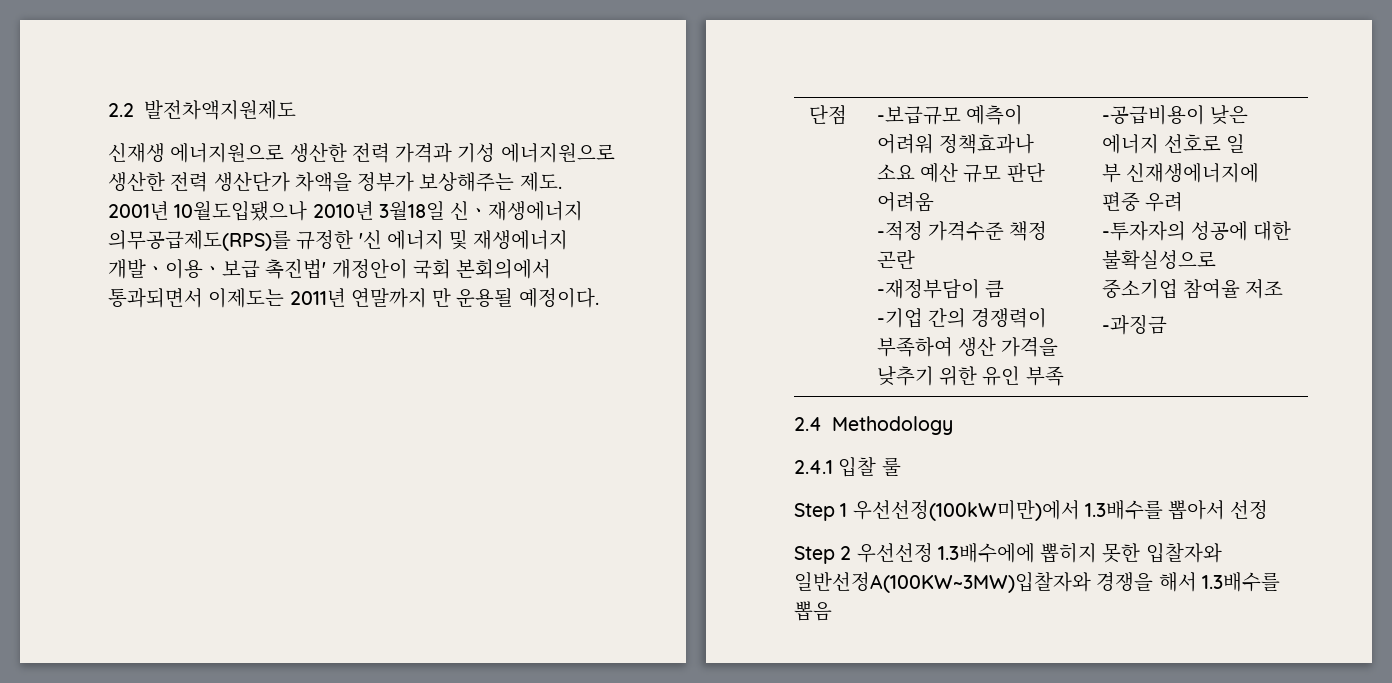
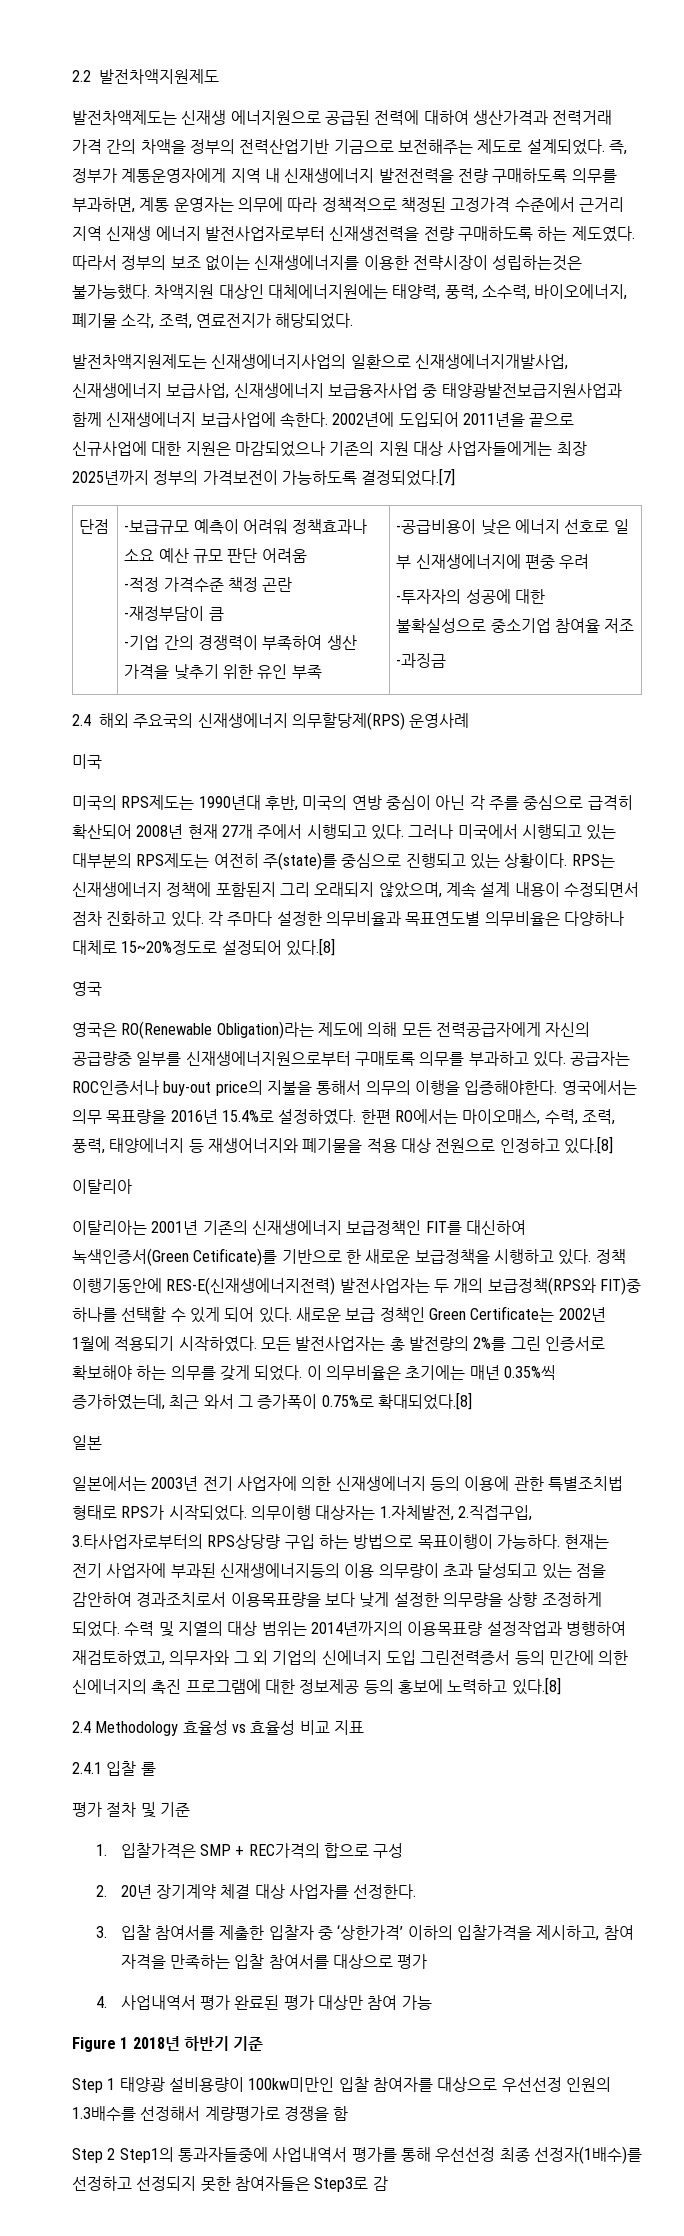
- 신재생 에너지원으로 생산한 전력 가격과 기성 에너지원으로 생산한 전력 생산단가 차액을 정부가 보상해주는 제도. 2001년 10월도입됐으나 2010년 3월18일 신ㆍ재생에너지 의무공급제도(RPS)를 규정한 '신 에너지 및 재생에너지 개발ㆍ이용ㆍ보급 촉진법' 개정안이 국회 본회의에서 통과되면서 이제도는 2011년 연말까지 만 운용될 예정이다.
+ 발전차액제도는 신재생 에너지원으로 공급된 전력에 대하여 생산가격과 전력거래 가격 간의 차액을 정부의 전력산업기반 기금으로 보전해주는 제도로 설계되었다. 즉, 정부가 계통운영자에게 지역 내 신재생에너지 발전전력을 전량 구매하도록 의무를 부과하면, 계통 운영자는 의무에 따라 정책적으로 책정된 고정가격 수준에서 근거리 지역 신재생 에너지 발전사업자로부터 신재생전력을 전량 구매하도록 하는 제도였다. 따라서 정부의 보조 없이는 신재생에너지를 이용한 전략시장이 성립하는것은 불가능했다. 차액지원 대상인 대체에너지원에는 태양력, 풍력, 소수력, 바이오에너지, 폐기물 소각, 조력, 연료전지가 해당되었다.
+ 발전차액지원제도는 신재생에너지사업의 일환으로 신재생에너지개발사업, 신재생에너지 보급사업, 신재생에너지 보급융자사업 중 태양광발전보급지원사업과 함께 신재생에너지 보급사업에 속한다. 2002년에 도입되어 2011년을 끝으로 신규사업에 대한 지원은 마감되었으나 기존의 지원 대상 사업자들에게는 최장 2025년까지 정부의 가격보전이 가능하도록 결정되었다.[7]
- 2.4 Methodology
+ 2.4 해외 주요국의 신재생에너지 의무할당제(RPS) 운영사례
+ 미국
+ 미국의 RPS제도는 1990년대 후반, 미국의 연방 중심이 아닌 각 주를 중심으로 급격히 확산되어 2008년 현재 27개 주에서 시행되고 있다. 그러나 미국에서 시행되고 있는 대부분의 RPS제도는 여전히 주(state)를 중심으로 진행되고 있는 상황이다. RPS는 신재생에너지 정책에 포함된지 그리 오래되지 않았으며, 계속 설계 내용이 수정되면서 점차 진화하고 있다. 각 주마다 설정한 의무비율과 목표연도별 의무비율은 다양하나 대체로 15~20%정도로 설정되어 있다.[8]
+ 영국
+ 영국은 RO(Renewable Obligation)라는 제도에 의해 모든 전력공급자에게 자신의 공급량중 일부를 신재생에너지원으로부터 구매토록 의무를 부과하고 있다. 공급자는 ROC인증서나 buy-out price의 지불을 통해서 의무의 이행을 입증해야한다. 영국에서는 의무 목표량을 2016년 15.4%로 설정하였다. 한편 RO에서는 마이오매스, 수력, 조력, 풍력, 태양에너지 등 재생어너지와 폐기물을 적용 대상 전원으로 인정하고 있다.[8]
+ 이탈리아
+ 이탈리아는 2001년 기존의 신재생에너지 보급정책인 FIT를 대신하여 녹색인증서(Green Cetificate)를 기반으로 한 새로운 보급정책을 시행하고 있다. 정책 이행기동안에 RES-E(신재생에너지전력) 발전사업자는 두 개의 보급정책(RPS와 FIT)중 하나를 선택할 수 있게 되어 있다. 새로운 보급 정책인 Green Certificate는 2002년 1월에 적용되기 시작하였다. 모든 발전사업자는 총 발전량의 2%를 그린 인증서로 확보해야 하는 의무를 갖게 되었다. 이 의무비율은 초기에는 매년 0.35%씩 증가하였는데, 최근 와서 그 증가폭이 0.75%로 확대되었다.[8]
+ 일본
+ 일본에서는 2003년 전기 사업자에 의한 신재생에너지 등의 이용에 관한 특별조치법 형태로 RPS가 시작되었다. 의무이행 대상자는 1.자체발전, 2.직접구입, 3.타사업자로부터의 RPS상당량 구입 하는 방법으로 목표이행이 가능하다. 현재는 전기 사업자에 부과된 신재생에너지등의 이용 의무량이 초과 달성되고 있는 점을 감안하여 경과조치로서 이용목표량을 보다 낮게 설정한 의무량을 상향 조정하게 되었다. 수력 및 지열의 대상 범위는 2014년까지의 이용목표량 설정작업과 병행하여 재검토하였고, 의무자와 그 외 기업의 신에너지 도입 그린전력증서 등의 민간에 의한 신에너지의 촉진 프로그램에 대한 정보제공 등의 홍보에 노력하고 있다.[8]
+ 2.4 Methodology 효율성 vs 효율성 비교 지표
  2.4.1 입찰 룰
- Step 1 우선선정(100kW미만)에서 1.3배수를 뽑아서 선정
- Step 2 우선선정 1.3배수에에 뽑히지 못한 입찰자와 일반선정A(100KW~3MW)입찰자와 경쟁을 해서 1.3배수를 뽑음
+ 평가 절차 및 기준
+ 1. 입찰가격은 SMP + REC가격의 합으로 구성
+ 2. 20년 장기계약 체결 대상 사업자를 선정한다.
+ 3. 입찰 참여서를 제출한 입찰자 중 ‘상한가격’ 이하의 입찰가격을 제시하고, 참여 자격을 만족하는 입찰 참여서를 대상으로 평가
+ 4. 사업내역서 평가 완료된 평가 대상만 참여 가능
+ Figure 1 2018년 하반기 기준
+ Step 1 태양광 설비용량이 100kw미만인 입찰 참여자를 대상으로 우선선정 인원의 1.3배수를 선정해서 계량평가로 경쟁을 함
+ Step 2 Step1의 통과자들중에 사업내역서 평가를 통해 우선선정 최종 선정자(1배수)를 선정하고 선정되지 못한 참여자들은 Step3로 감

